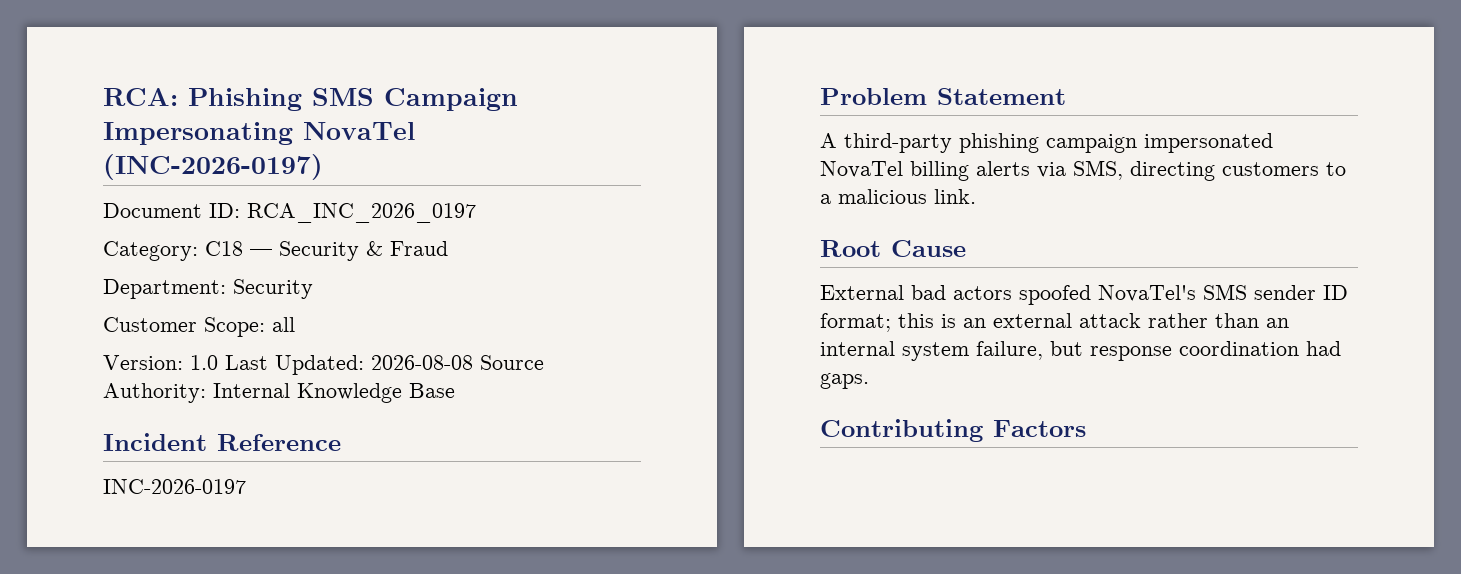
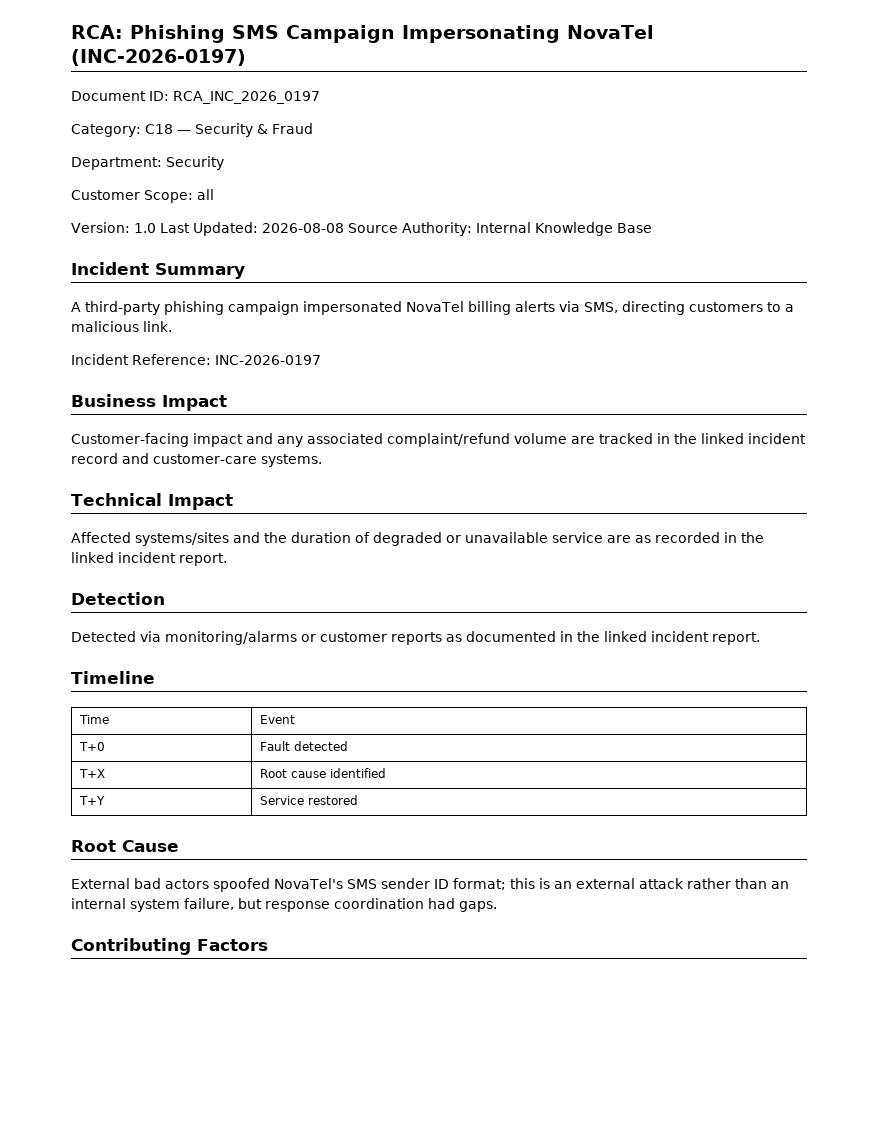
- Incident Reference
- INC-2026-0197
- Problem Statement
+ Incident Summary
+ Incident Reference: INC-2026-0197
+ Business Impact
+ Customer-facing impact and any associated complaint/refund volume are tracked in the linked incident record and customer-care systems.
+ Technical Impact
+ Affected systems/sites and the duration of degraded or unavailable service are as recorded in the linked incident report.
+ Detection
+ Detected via monitoring/alarms or customer reports as documented in the linked incident report.
+ Timeline
+ Time | Event
+ T+0 | Fault detected
+ T+X | Root cause identified
+ T+Y | Service restored

